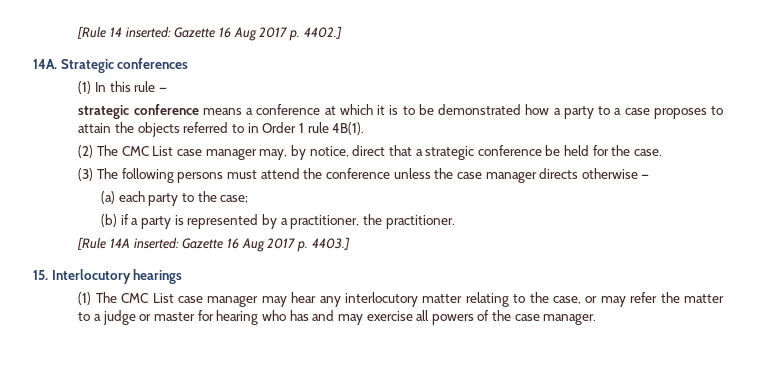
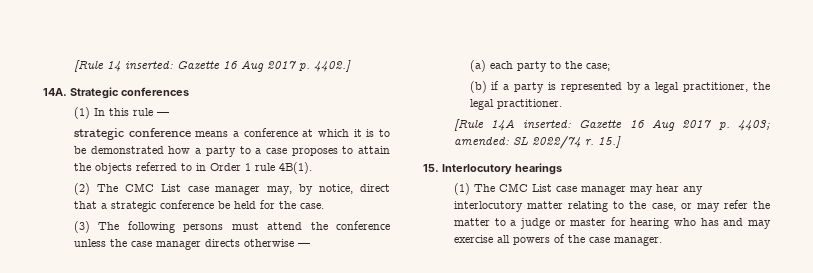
- (b) if a party is represented by a practitioner, the practitioner.
+ (b) if a party is represented by a legal practitioner, the legal practitioner.
- [Rule 14A inserted: Gazette 16 Aug 2017 p. 4403.]
+ [Rule 14A inserted: Gazette 16 Aug 2017 p. 4403; amended: SL 2022/74 r. 15.]

